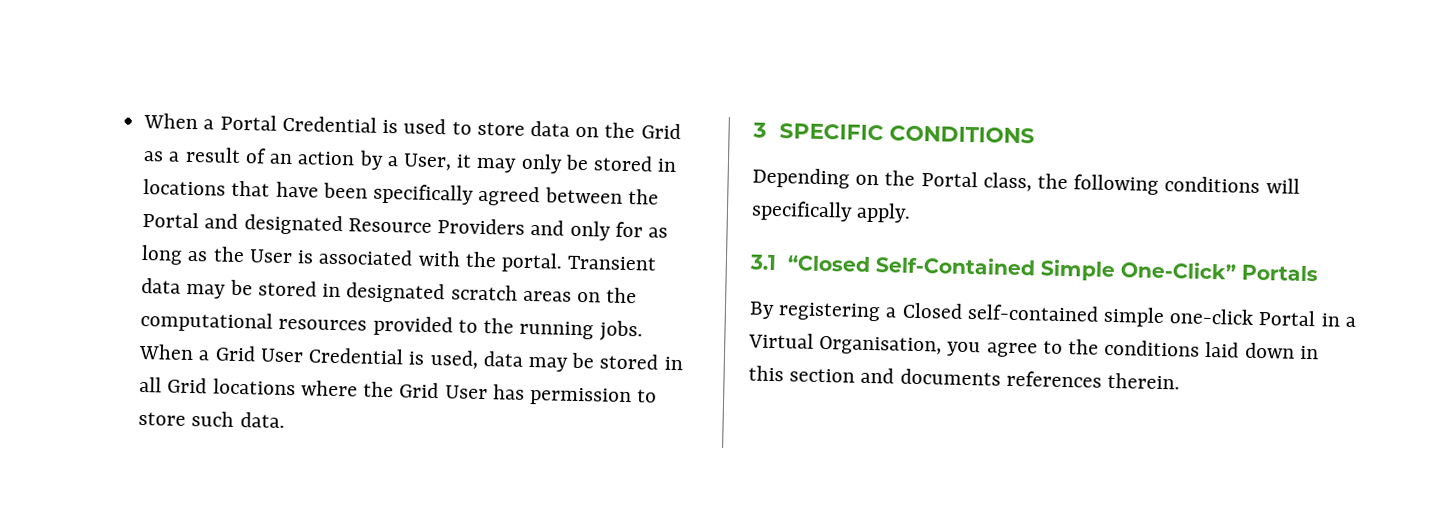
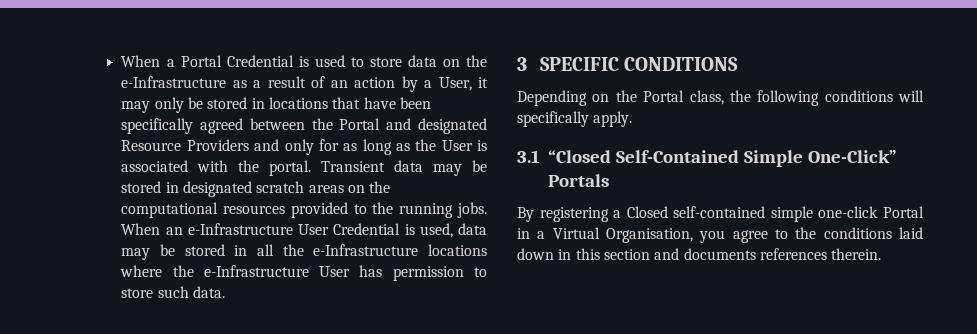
- When a Portal Credential is used to store data on the Grid as a result of an action by a User, it may only be stored in locations that have been specifically agreed between the Portal and designated Resource Providers and only for as long as the User is associated with the portal.
+ When a Portal Credential is used to store data on the e-Infrastructure as a result of an action by a User, it may only be stored in locations that have been specifically agreed between the Portal and designated Resource Providers and only for as long as the User is associated with the portal.
- When a Grid User Credential is used, data may be stored in all Grid locations where the Grid User has permission to store such data.
+ When an e-Infrastructure User Credential is used, data may be stored in all the e-Infrastructure locations where the e-Infrastructure User has permission to store such data.

